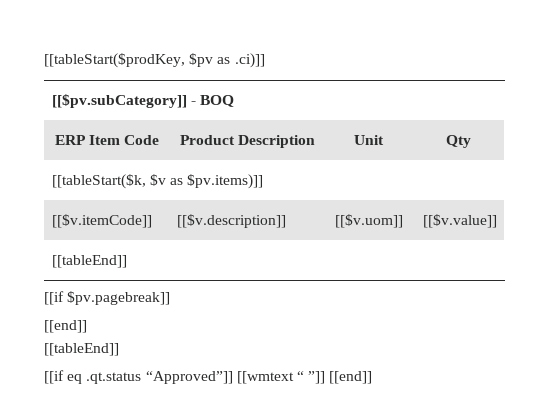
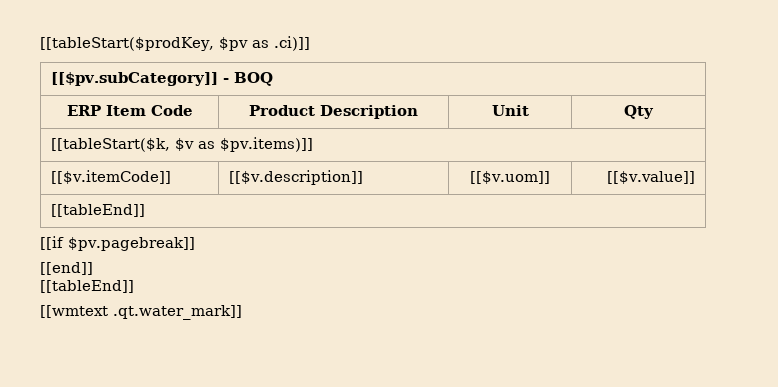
- [[if eq .qt.status “Approved”]] [[wmtext “ ”]] [[end]]
+ [[wmtext .qt.water_mark]]

